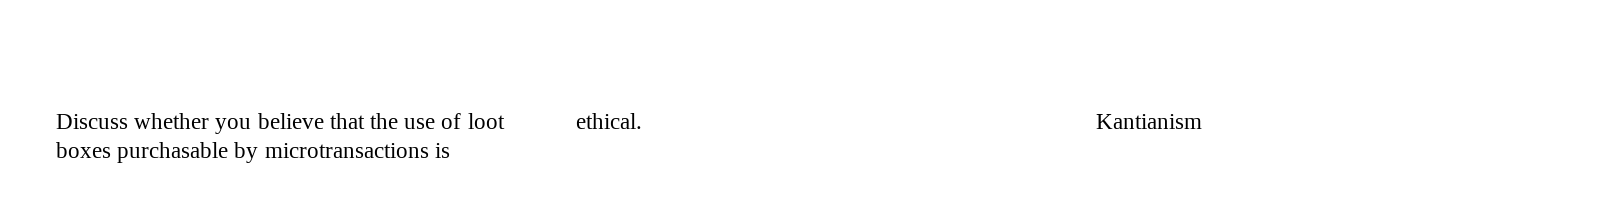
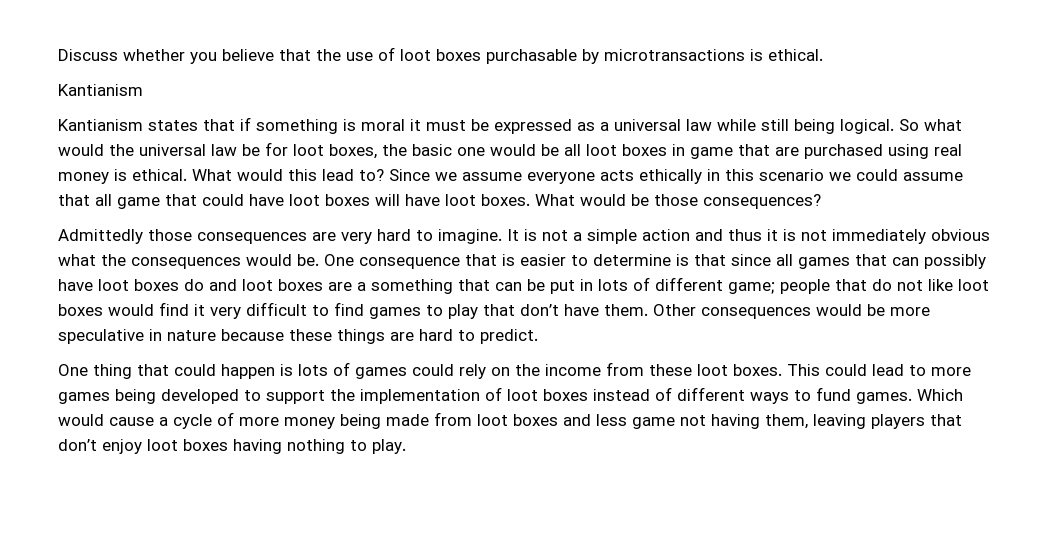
+ Kantianism states that if something is moral it must be expressed as a universal law while still being logical. So what would the universal law be for loot boxes, the basic one would be all loot boxes in game that are purchased using real money is ethical. What would this lead to? Since we assume everyone acts ethically in this scenario we could assume that all game that could have loot boxes will have loot boxes. What would be those consequences?
+ Admittedly those consequences are very hard to imagine. It is not a simple action and thus it is not immediately obvious what the consequences would be. One consequence that is easier to determine is that since all games that can possibly have loot boxes do and loot boxes are a something that can be put in lots of different game; people that do not like loot boxes would find it very difficult to find games to play that don’t have them. Other consequences would be more speculative in nature because these things are hard to predict.
+ One thing that could happen is lots of games could rely on the income from these loot boxes. This could lead to more games being developed to support the implementation of loot boxes instead of different ways to fund games. Which would cause a cycle of more money being made from loot boxes and less game not having them, leaving players that don’t enjoy loot boxes having nothing to play.

